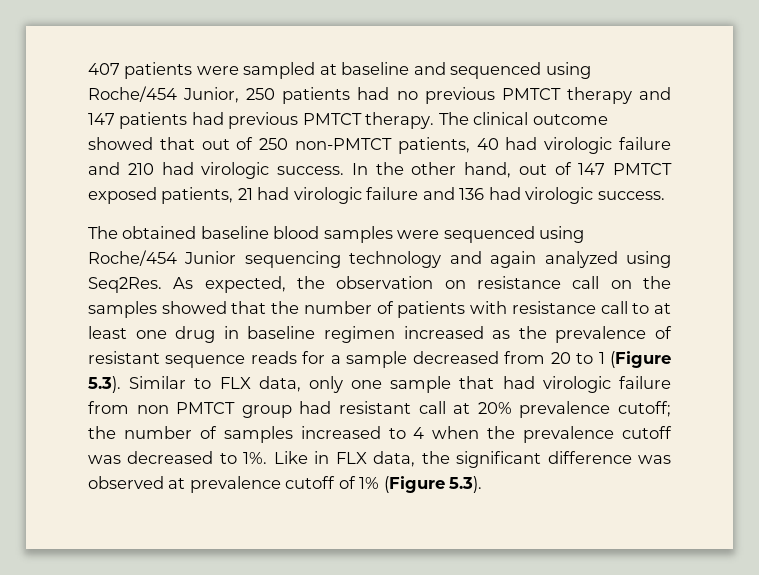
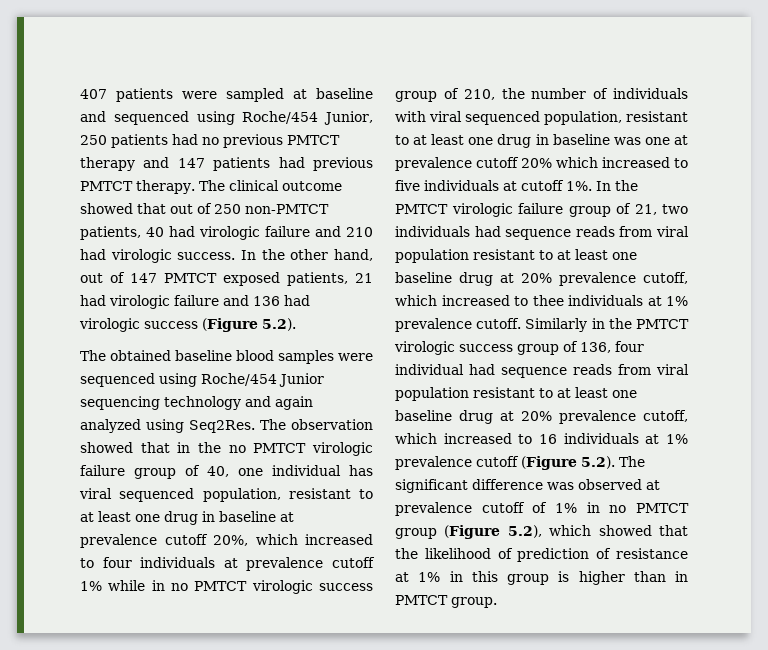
- In the other hand, out of 147 PMTCT exposed patients, 21 had virologic failure and 136 had virologic success.
+ In the other hand, out of 147 PMTCT exposed patients, 21 had virologic failure and 136 had virologic success (Figure 5.2).
- As expected, the observation on resistance call on the samples showed that the number of patients with resistance call to at least one drug in baseline regimen increased as the prevalence of resistant sequence reads for a sample decreased from 20 to 1 (Figure 5.3). Similar to FLX data, only one sample that had virologic failure from non PMTCT group had resistant call at 20% prevalence cutoff; the number of samples increased to 4 when the prevalence cutoff was decreased to 1%. Like in FLX data, the significant difference was observed at prevalence cutoff of 1% (Figure 5.3).
+ The observation showed that in the no PMTCT virologic failure group of 40, one individual has viral sequenced population, resistant to at least one drug in baseline at prevalence cutoff 20%, which increased to four individuals at prevalence cutoff 1% while in no PMTCT virologic success group of 210, the number of individuals with viral sequenced population, resistant to at least one drug in baseline was one at prevalence cutoff 20% which increased to five individuals at cutoff 1%. In the PMTCT virologic failure group of 21, two individuals had sequence reads from viral population resistant to at least one baseline drug at 20% prevalence cutoff, which increased to thee individuals at 1% prevalence cutoff. Similarly in the PMTCT virologic success group of 136, four individual had sequence reads from viral population resistant to at least one baseline drug at 20% prevalence cutoff, which increased to 16 individuals at 1% prevalence cutoff (Figure 5.2). The significant difference was observed at prevalence cutoff of 1% in no PMTCT group (Figure 5.2), which showed that the likelihood of prediction of resistance at 1% in this group is higher than in PMTCT group.

